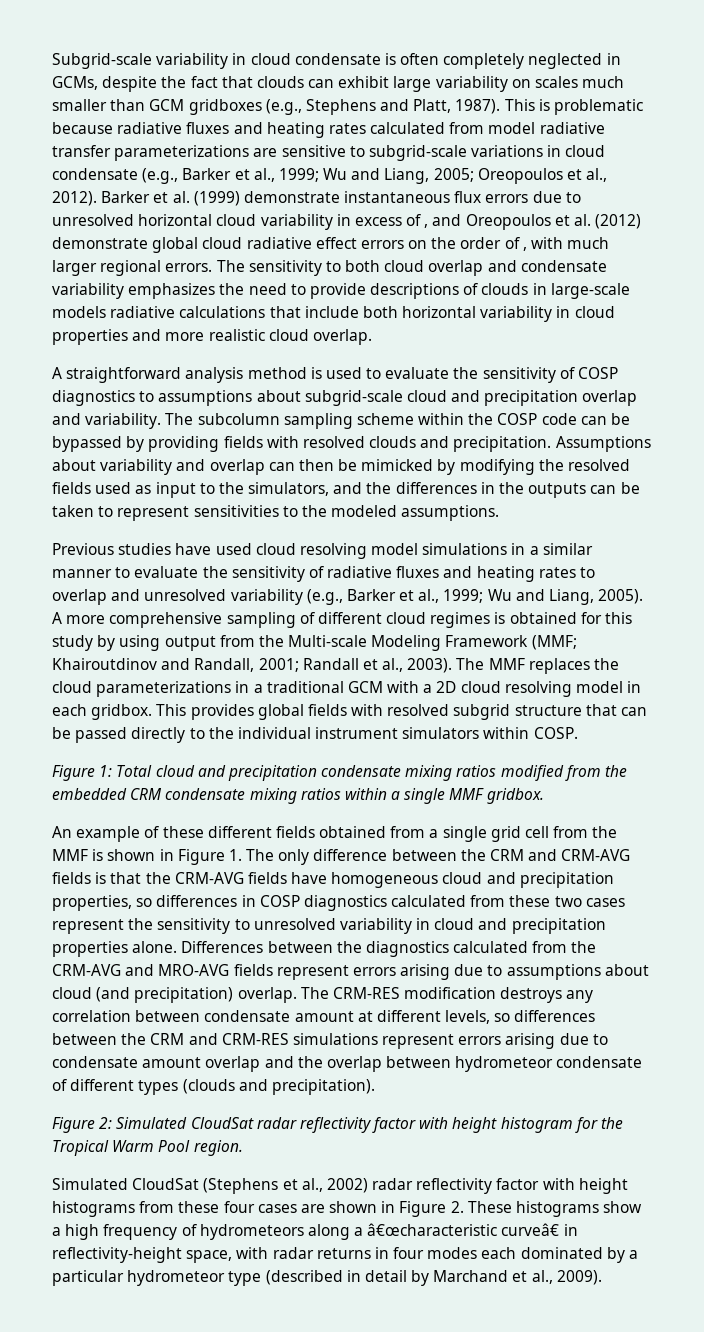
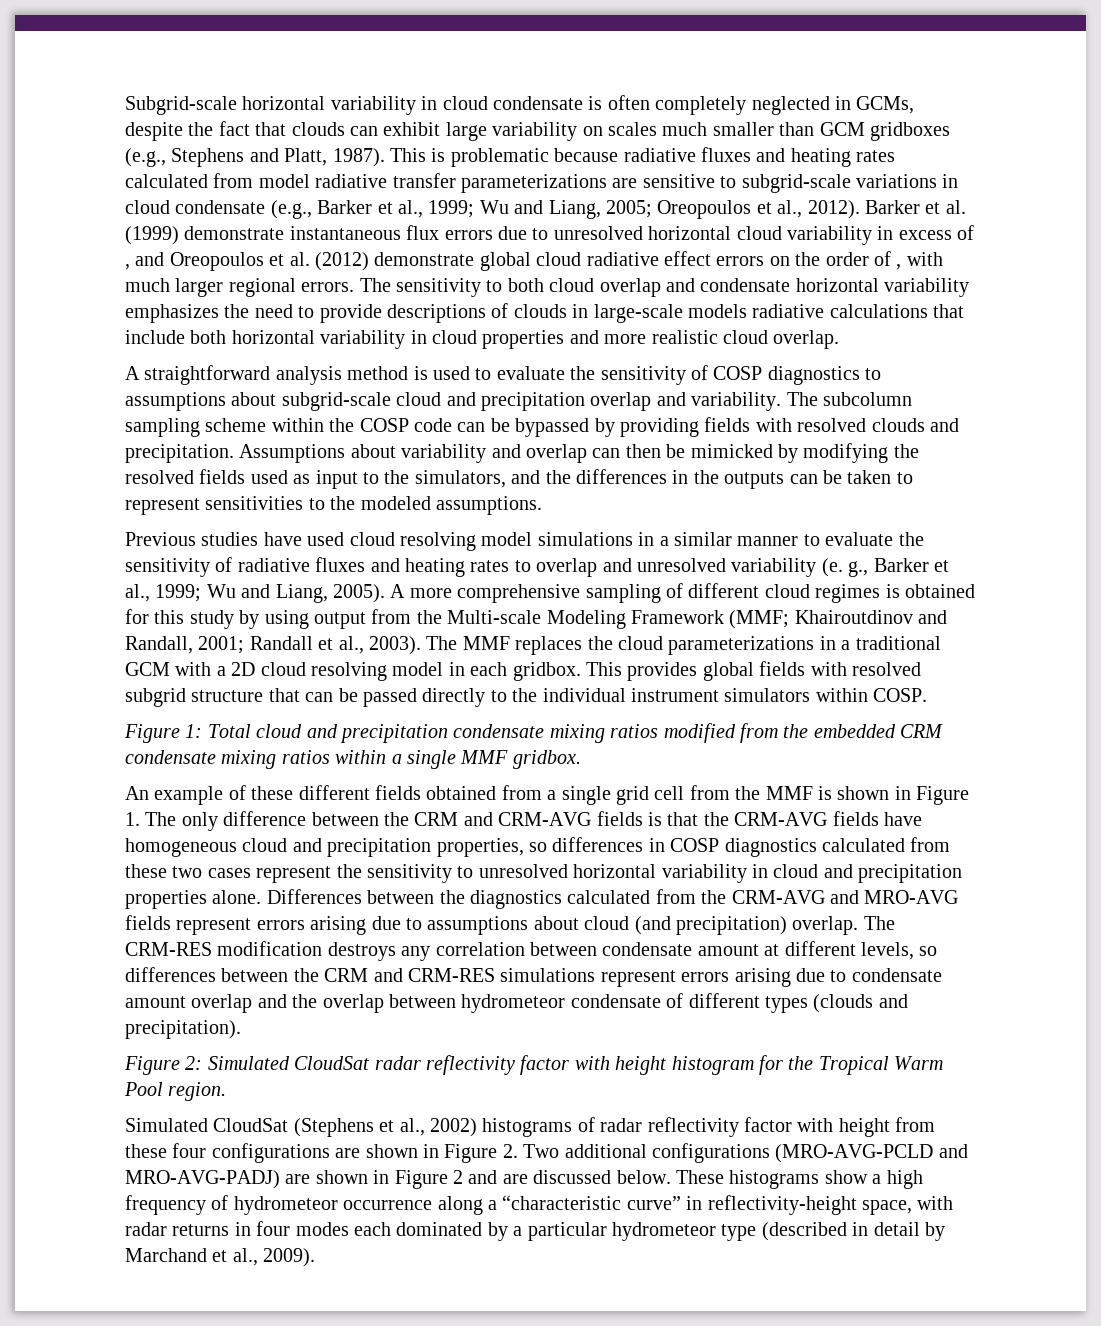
- Subgrid-scale variability in cloud condensate is often completely neglected in GCMs, despite the fact that clouds can exhibit large variability on scales much smaller than GCM gridboxes (e.g., Stephens and Platt, 1987).
+ Subgrid-scale horizontal variability in cloud condensate is often completely neglected in GCMs, despite the fact that clouds can exhibit large variability on scales much smaller than GCM gridboxes (e.g., Stephens and Platt, 1987).
- The sensitivity to both cloud overlap and condensate variability emphasizes the need to provide descriptions of clouds in large-scale models radiative calculations that include both horizontal variability in cloud properties and more realistic cloud overlap.
+ The sensitivity to both cloud overlap and condensate horizontal variability emphasizes the need to provide descriptions of clouds in large-scale models radiative calculations that include both horizontal variability in cloud properties and more realistic cloud overlap.
- Previous studies have used cloud resolving model simulations in a similar manner to evaluate the sensitivity of radiative fluxes and heating rates to overlap and unresolved variability (e.g., Barker et al., 1999; Wu and Liang, 2005).
+ Previous studies have used cloud resolving model simulations in a similar manner to evaluate the sensitivity of radiative fluxes and heating rates to overlap and unresolved variability (e. g., Barker et al., 1999; Wu and Liang, 2005).
- An example of these different fields obtained from a single grid cell from the MMF is shown in Figure 1. The only difference between the CRM and CRM-AVG fields is that the CRM-AVG fields have homogeneous cloud and precipitation properties, so differences in COSP diagnostics calculated from these two cases represent the sensitivity to unresolved variability in cloud and precipitation properties alone.
+ An example of these different fields obtained from a single grid cell from the MMF is shown in Figure 1. The only difference between the CRM and CRM-AVG fields is that the CRM-AVG fields have homogeneous cloud and precipitation properties, so differences in COSP diagnostics calculated from these two cases represent the sensitivity to unresolved horizontal variability in cloud and precipitation properties alone.
- Simulated CloudSat (Stephens et al., 2002) radar reflectivity factor with height histograms from these four cases are shown in Figure 2. These histograms show a high frequency of hydrometeors along a â€œcharacteristic curveâ€ in reflectivity-height space, with radar returns in four modes each dominated by a particular hydrometeor type (described in detail by Marchand et al., 2009).
+ Simulated CloudSat (Stephens et al., 2002) histograms of radar reflectivity factor with height from these four configurations are shown in Figure 2. Two additional configurations (MRO-AVG-PCLD and MRO-AVG-PADJ) are shown in Figure 2 and are discussed below. These histograms show a high frequency of hydrometeor occurrence along a “characteristic curve” in reflectivity-height space, with radar returns in four modes each dominated by a particular hydrometeor type (described in detail by Marchand et al., 2009).

